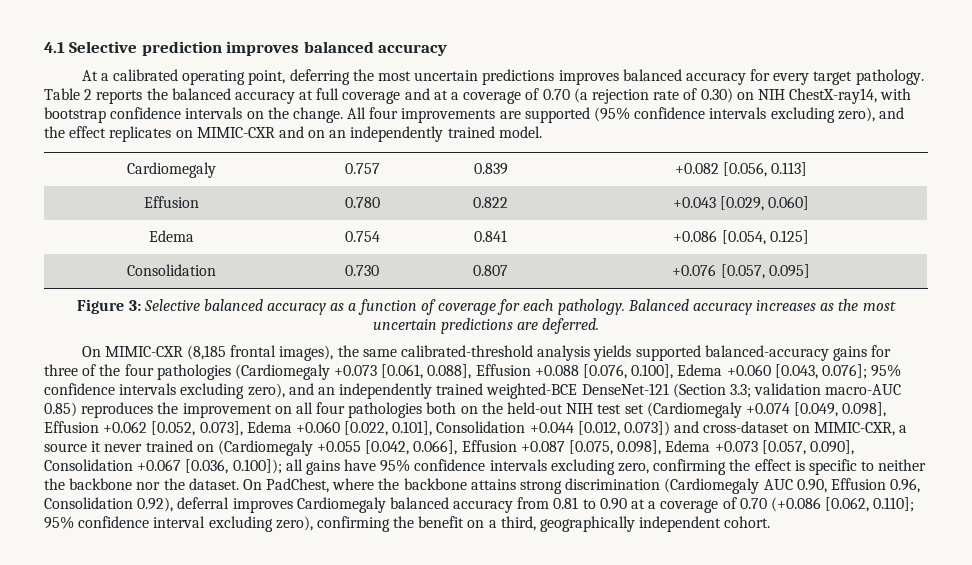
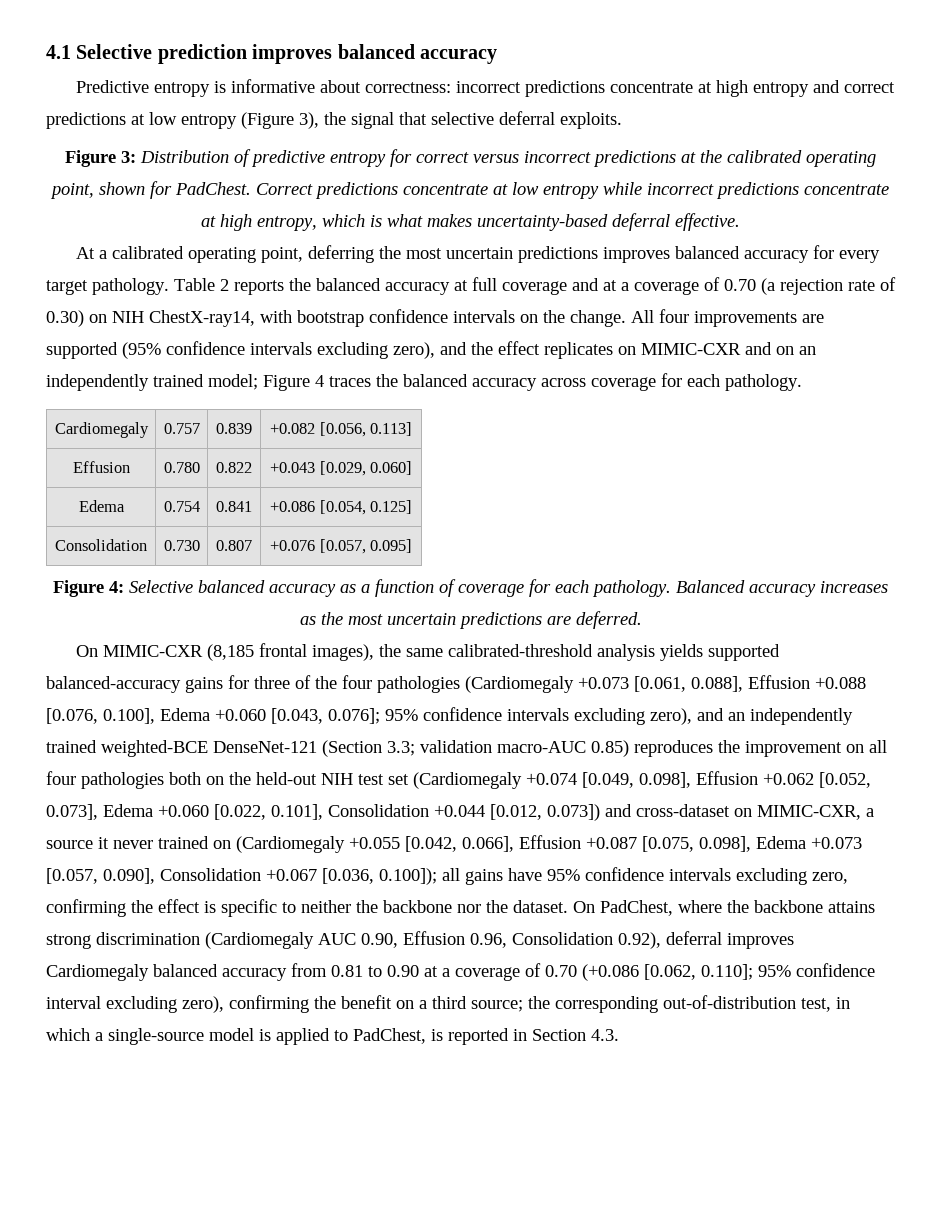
+ Predictive entropy is informative about correctness: incorrect predictions concentrate at high entropy and correct predictions at low entropy (Figure 3), the signal that selective deferral exploits.
+ Figure 3: Distribution of predictive entropy for correct versus incorrect predictions at the calibrated operating point, shown for PadChest. Correct predictions concentrate at low entropy while incorrect predictions concentrate at high entropy, which is what makes uncertainty-based deferral effective.
- All four improvements are supported (95% confidence intervals excluding zero), and the effect replicates on MIMIC-CXR and on an independently trained model.
+ All four improvements are supported (95% confidence intervals excluding zero), and the effect replicates on MIMIC-CXR and on an independently trained model; Figure 4 traces the balanced accuracy across coverage for each pathology.
- Figure 3: Selective balanced accuracy as a function of coverage for each pathology.
+ Figure 4: Selective balanced accuracy as a function of coverage for each pathology.
- On PadChest, where the backbone attains strong discrimination (Cardiomegaly AUC 0.90, Effusion 0.96, Consolidation 0.92), deferral improves Cardiomegaly balanced accuracy from 0.81 to 0.90 at a coverage of 0.70 (+0.086 [0.062, 0.110]; 95% confidence interval excluding zero), confirming the benefit on a third, geographically independent cohort.
+ On PadChest, where the backbone attains strong discrimination (Cardiomegaly AUC 0.90, Effusion 0.96, Consolidation 0.92), deferral improves Cardiomegaly balanced accuracy from 0.81 to 0.90 at a coverage of 0.70 (+0.086 [0.062, 0.110]; 95% confidence interval excluding zero), confirming the benefit on a third source; the corresponding out-of-distribution test, in which a single-source model is applied to PadChest, is reported in Section 4.3.

